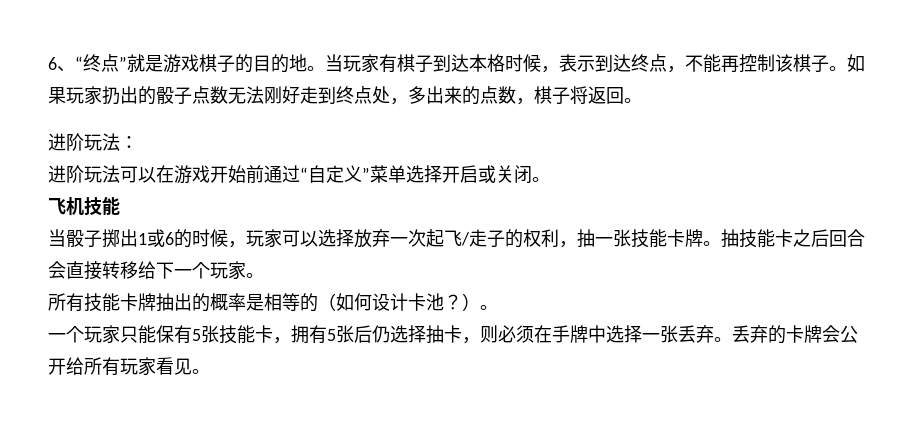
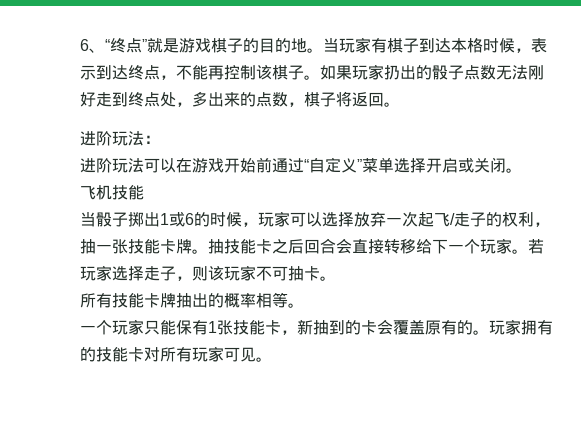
+ 若玩家选择走子，则该玩家不可抽卡。
- 所有技能卡牌抽出的概率是相等的（如何设计卡池？）。
+ 所有技能卡牌抽出的概率相等。
- 一个玩家只能保有5张技能卡，拥有5张后仍选择抽卡，则必须在手牌中选择一张丢弃。丢弃的卡牌会公开给所有玩家看见。
+ 一个玩家只能保有1张技能卡，新抽到的卡会覆盖原有的。玩家拥有的技能卡对所有玩家可见。

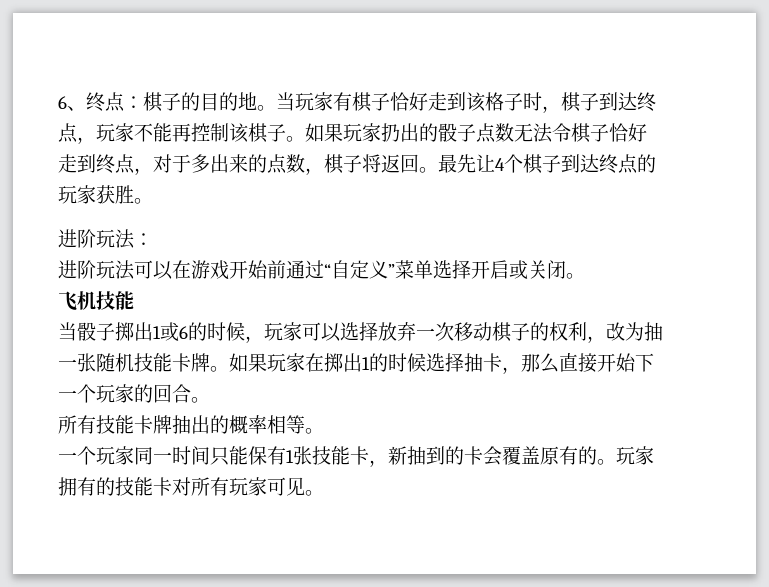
- 6、“终点”就是游戏棋子的目的地。
+ 6、终点：棋子的目的地。
- 当玩家有棋子到达本格时候，表示到达终点，不能再控制该棋子。
+ 当玩家有棋子恰好走到该格子时，棋子到达终点，玩家不能再控制该棋子。
- 如果玩家扔出的骰子点数无法刚好走到终点处，多出来的点数，棋子将返回。
+ 如果玩家扔出的骰子点数无法令棋子恰好走到终点，对于多出来的点数，棋子将返回。最先让4个棋子到达终点的玩家获胜。
- 当骰子掷出1或6的时候，玩家可以选择放弃一次起飞/走子的权利，抽一张技能卡牌。抽技能卡之后回合会直接转移给下一个玩家。若玩家选择走子，则该玩家不可抽卡。
+ 当骰子掷出1或6的时候，玩家可以选择放弃一次移动棋子的权利，改为抽一张随机技能卡牌。如果玩家在掷出1的时候选择抽卡，那么直接开始下一个玩家的回合。
- 一个玩家只能保有1张技能卡，新抽到的卡会覆盖原有的。
+ 一个玩家同一时间只能保有1张技能卡，新抽到的卡会覆盖原有的。

